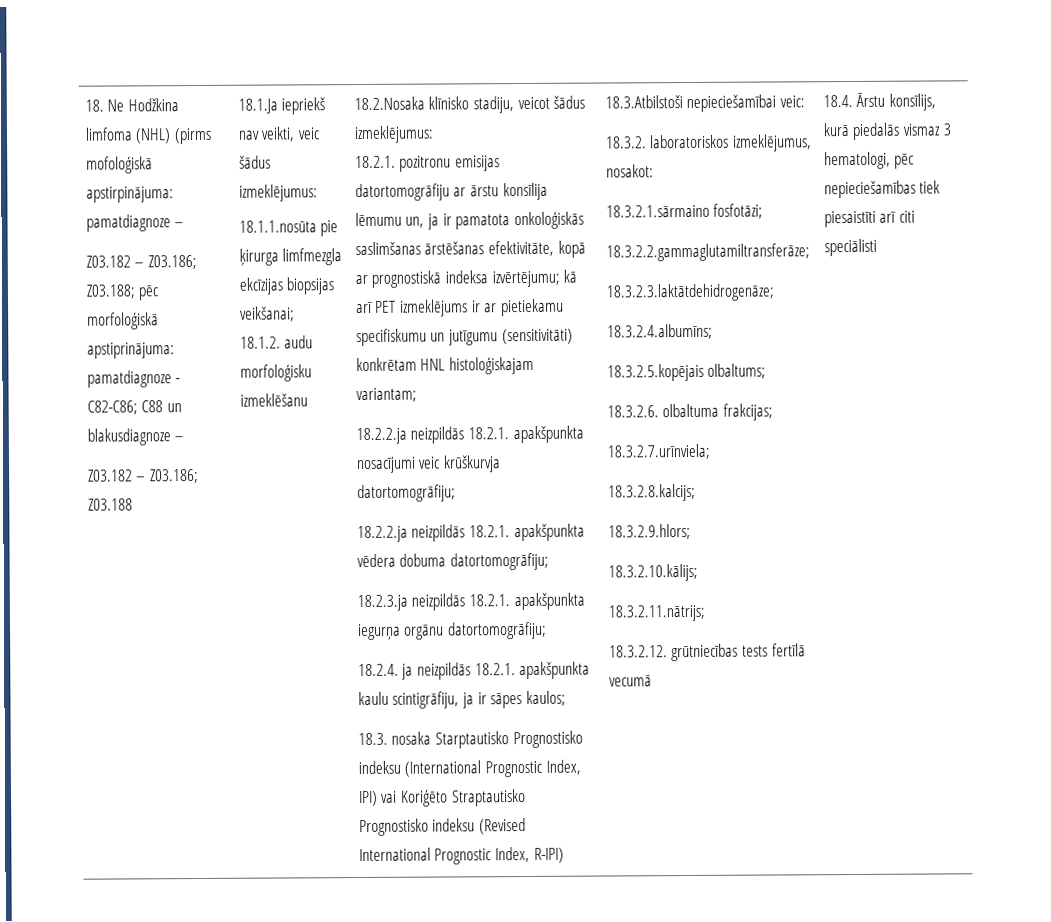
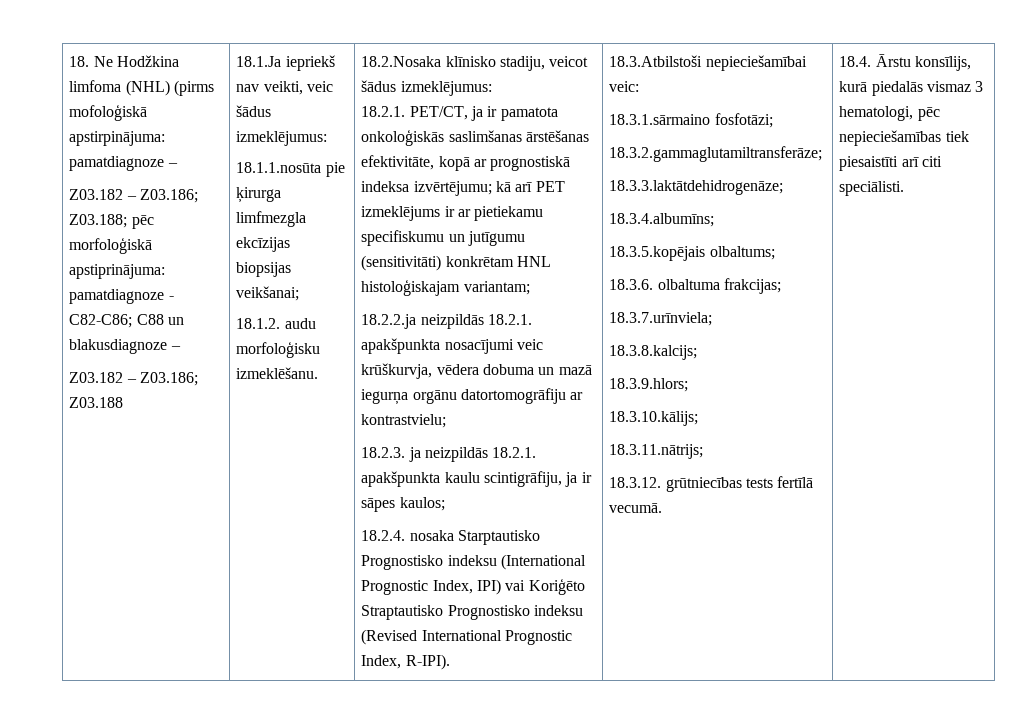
- 18.1.2. audu morfoloģisku izmeklēšanu
+ 18.1.2. audu morfoloģisku izmeklēšanu.
- 18.2.1. pozitronu emisijas datortomogrāfiju ar ārstu konsīlija lēmumu un, ja ir pamatota onkoloģiskās saslimšanas ārstēšanas efektivitāte, kopā ar prognostiskā indeksa izvērtējumu; kā arī PET izmeklējums ir ar pietiekamu specifiskumu un jutīgumu (sensitivitāti) konkrētam HNL histoloģiskajam variantam;
+ 18.2.1. PET/CT, ja ir pamatota onkoloģiskās saslimšanas ārstēšanas efektivitāte, kopā ar prognostiskā indeksa izvērtējumu; kā arī PET izmeklējums ir ar pietiekamu specifiskumu un jutīgumu (sensitivitāti) konkrētam HNL histoloģiskajam variantam;
- 18.2.2.ja neizpildās 18.2.1. apakšpunkta nosacījumi veic krūškurvja datortomogrāfiju;
- 18.2.2.ja neizpildās 18.2.1. apakšpunkta vēdera dobuma datortomogrāfiju;
- 18.2.3.ja neizpildās 18.2.1. apakšpunkta iegurņa orgānu datortomogrāfiju;
- 18.2.4. ja neizpildās 18.2.1. apakšpunkta kaulu scintigrāfiju, ja ir sāpes kaulos;
+ 18.2.2.ja neizpildās 18.2.1. apakšpunkta nosacījumi veic krūškurvja, vēdera dobuma un mazā iegurņa orgānu datortomogrāfiju ar kontrastvielu;
+ 18.2.3. ja neizpildās 18.2.1. apakšpunkta kaulu scintigrāfiju, ja ir sāpes kaulos;
- 18.3. nosaka Starptautisko Prognostisko indeksu (International Prognostic Index, IPI) vai Koriģēto Straptautisko Prognostisko indeksu (Revised International Prognostic Index, R-IPI)
+ 18.2.4. nosaka Starptautisko Prognostisko indeksu (International Prognostic Index, IPI) vai Koriģēto Straptautisko Prognostisko indeksu (Revised International Prognostic Index, R-IPI).
- 18.3.2. laboratoriskos izmeklējumus, nosakot:
- 18.3.2.1.sārmaino fosfotāzi;
- 18.3.2.2.gammaglutamiltransferāze;
- 18.3.2.3.laktātdehidrogenāze;
- 18.3.2.4.albumīns;
- 18.3.2.5.kopējais olbaltums;
+ 18.3.1.sārmaino fosfotāzi;
+ 18.3.2.gammaglutamiltransferāze;
+ 18.3.3.laktātdehidrogenāze;
+ 18.3.4.albumīns;
+ 18.3.5.kopējais olbaltums;
- 18.3.2.6. olbaltuma frakcijas;
+ 18.3.6. olbaltuma frakcijas;
- 18.3.2.7.urīnviela;
- 18.3.2.8.kalcijs;
- 18.3.2.9.hlors;
- 18.3.2.10.kālijs;
- 18.3.2.11.nātrijs;
- 18.3.2.12. grūtniecības tests fertīlā vecumā
+ 18.3.7.urīnviela;
+ 18.3.8.kalcijs;
+ 18.3.9.hlors;
+ 18.3.10.kālijs;
+ 18.3.11.nātrijs;
+ 18.3.12. grūtniecības tests fertīlā vecumā.
- 18.4. Ārstu konsīlijs, kurā piedalās vismaz 3 hematologi, pēc nepieciešamības tiek piesaistīti arī citi speciālisti
+ 18.4. Ārstu konsīlijs, kurā piedalās vismaz 3 hematologi, pēc nepieciešamības tiek piesaistīti arī citi speciālisti.

